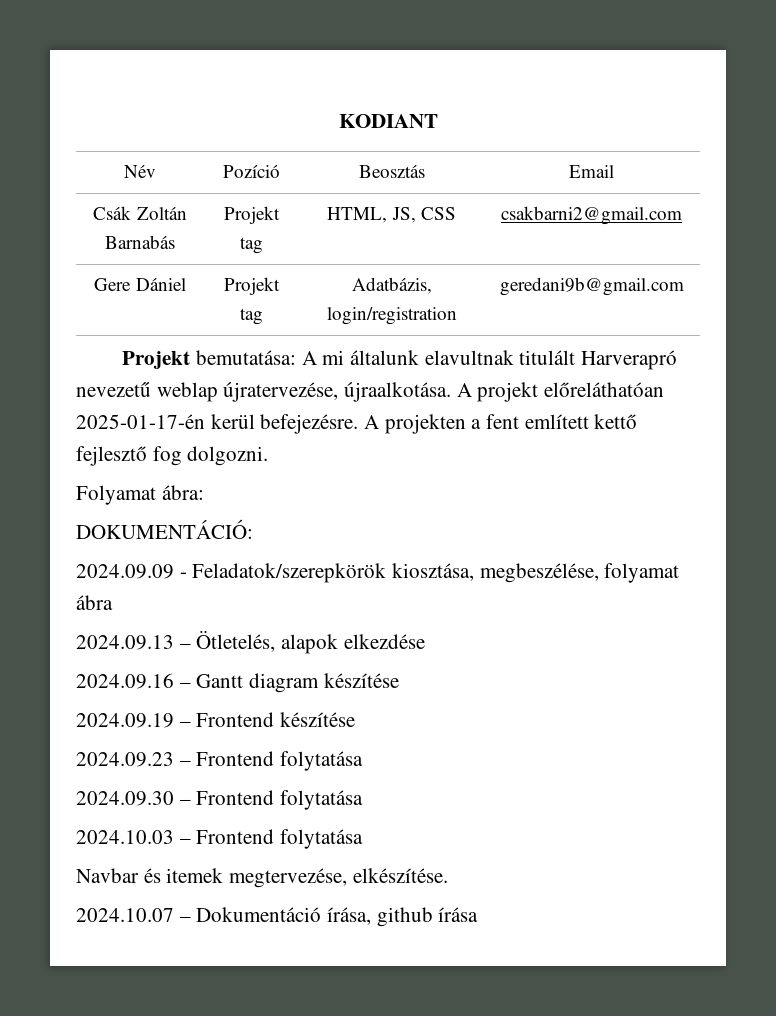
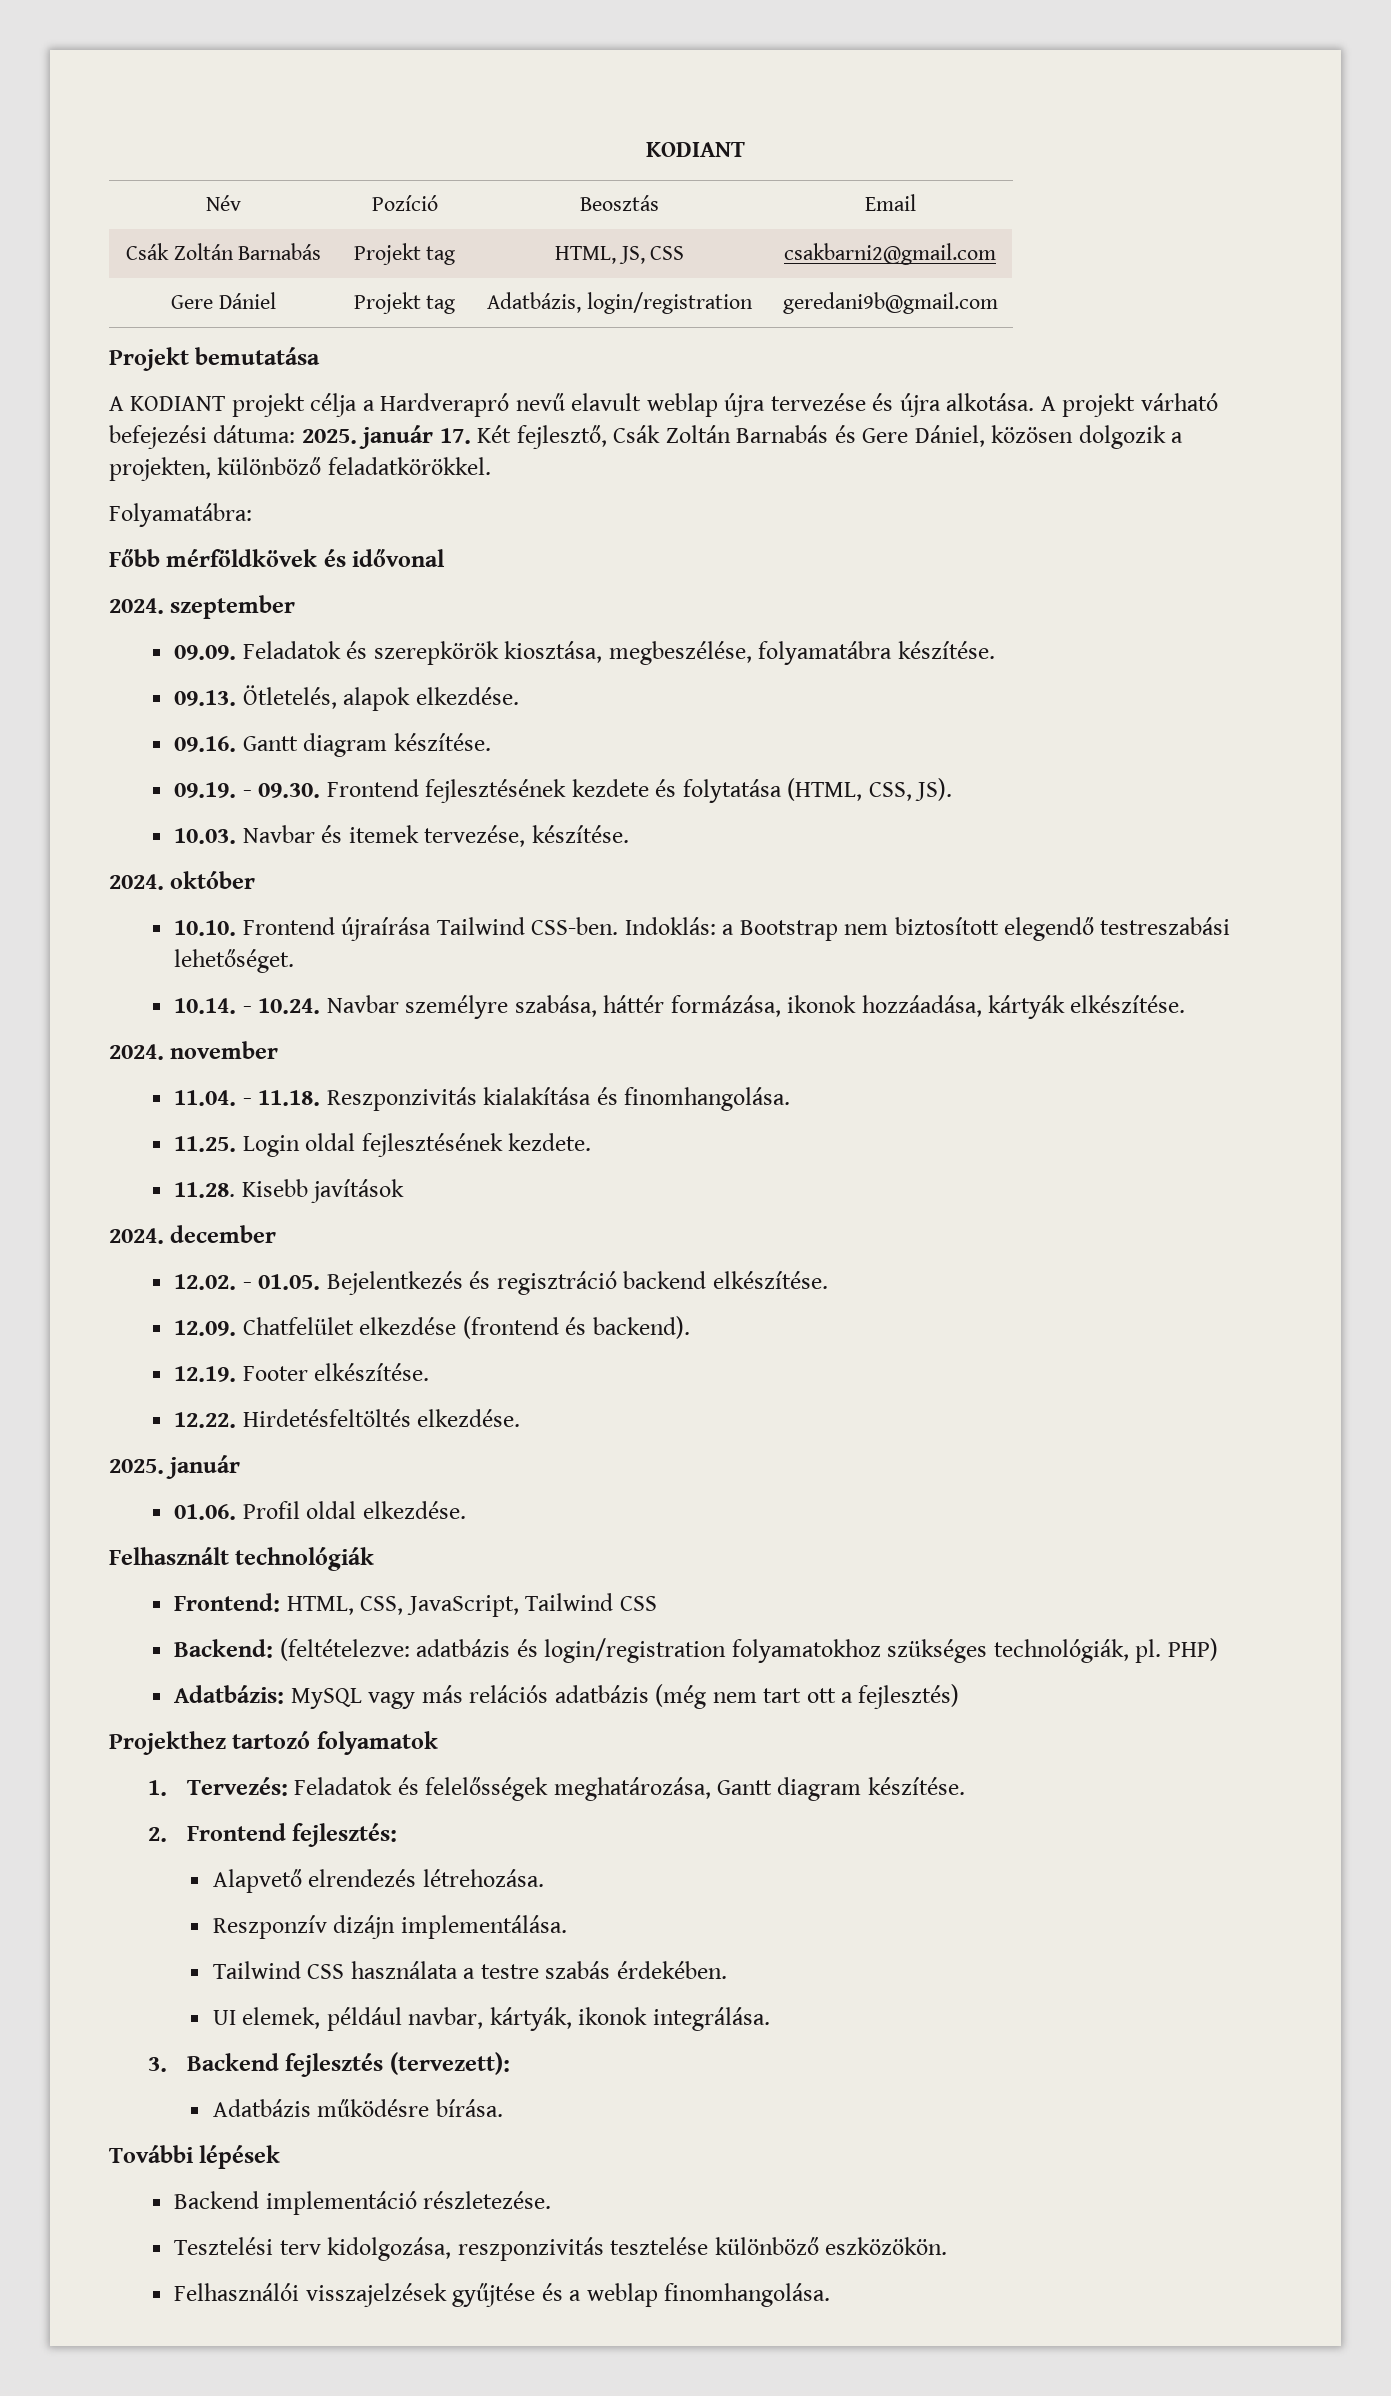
- Projekt bemutatása: A mi általunk elavultnak titulált Harverapró nevezetű weblap újratervezése, újraalkotása. A projekt előreláthatóan 2025-01-17-én kerül befejezésre. A projekten a fent említett kettő fejlesztő fog dolgozni.
- Folyamat ábra:
- DOKUMENTÁCIÓ:
- 2024.09.09 - Feladatok/szerepkörök kiosztása, megbeszélése, folyamat ábra
- 2024.09.13 – Ötletelés, alapok elkezdése
- 2024.09.16 – Gantt diagram készítése
- 2024.09.19 – Frontend készítése
- 2024.09.23 – Frontend folytatása
- 2024.09.30 – Frontend folytatása
- 2024.10.03 – Frontend folytatása
- Navbar és itemek megtervezése, elkészítése.
- 2024.10.07 – Dokumentáció írása, github írása
+ Projekt bemutatása
+ A KODIANT projekt célja a Hardverapró nevű elavult weblap újra tervezése és újra alkotása. A projekt várható befejezési dátuma: 2025. január 17. Két fejlesztő, Csák Zoltán Barnabás és Gere Dániel, közösen dolgozik a projekten, különböző feladatkörökkel.
+ Folyamatábra:
+ Főbb mérföldkövek és idővonal
+ 2024. szeptember
+ 09.09. Feladatok és szerepkörök kiosztása, megbeszélése, folyamatábra készítése.
+ 09.13. Ötletelés, alapok elkezdése.
+ 09.16. Gantt diagram készítése.
+ 09.19. - 09.30. Frontend fejlesztésének kezdete és folytatása (HTML, CSS, JS).
+ 10.03. Navbar és itemek tervezése, készítése.
+ 2024. október
+ 10.10. Frontend újraírása Tailwind CSS-ben. Indoklás: a Bootstrap nem biztosított elegendő testreszabási lehetőséget.
+ 10.14. - 10.24. Navbar személyre szabása, háttér formázása, ikonok hozzáadása, kártyák elkészítése.
+ 2024. november
+ 11.04. - 11.18. Reszponzivitás kialakítása és finomhangolása.
+ 11.25. Login oldal fejlesztésének kezdete.
+ 11.28. Kisebb javítások
+ 2024. december
+ 12.02. - 01.05. Bejelentkezés és regisztráció backend elkészítése.
+ 12.09. Chatfelület elkezdése (frontend és backend).
+ 12.19. Footer elkészítése.
+ 12.22. Hirdetésfeltöltés elkezdése.
+ 2025. január
+ 01.06. Profil oldal elkezdése.
+ Felhasznált technológiák
+ Frontend: HTML, CSS, JavaScript, Tailwind CSS
+ Backend: (feltételezve: adatbázis és login/registration folyamatokhoz szükséges technológiák, pl. PHP)
+ Adatbázis: MySQL vagy más relációs adatbázis (még nem tart ott a fejlesztés)
+ Projekthez tartozó folyamatok
+ 1. Tervezés: Feladatok és felelősségek meghatározása, Gantt diagram készítése.
+ 2. Frontend fejlesztés:
+ Alapvető elrendezés létrehozása.
+ Reszponzív dizájn implementálása.
+ Tailwind CSS használata a testre szabás érdekében.
+ UI elemek, például navbar, kártyák, ikonok integrálása.
+ 3. Backend fejlesztés (tervezett):
+ Adatbázis működésre bírása.
+ További lépések
+ Backend implementáció részletezése.
+ Tesztelési terv kidolgozása, reszponzivitás tesztelése különböző eszközökön.
+ Felhasználói visszajelzések gyűjtése és a weblap finomhangolása.

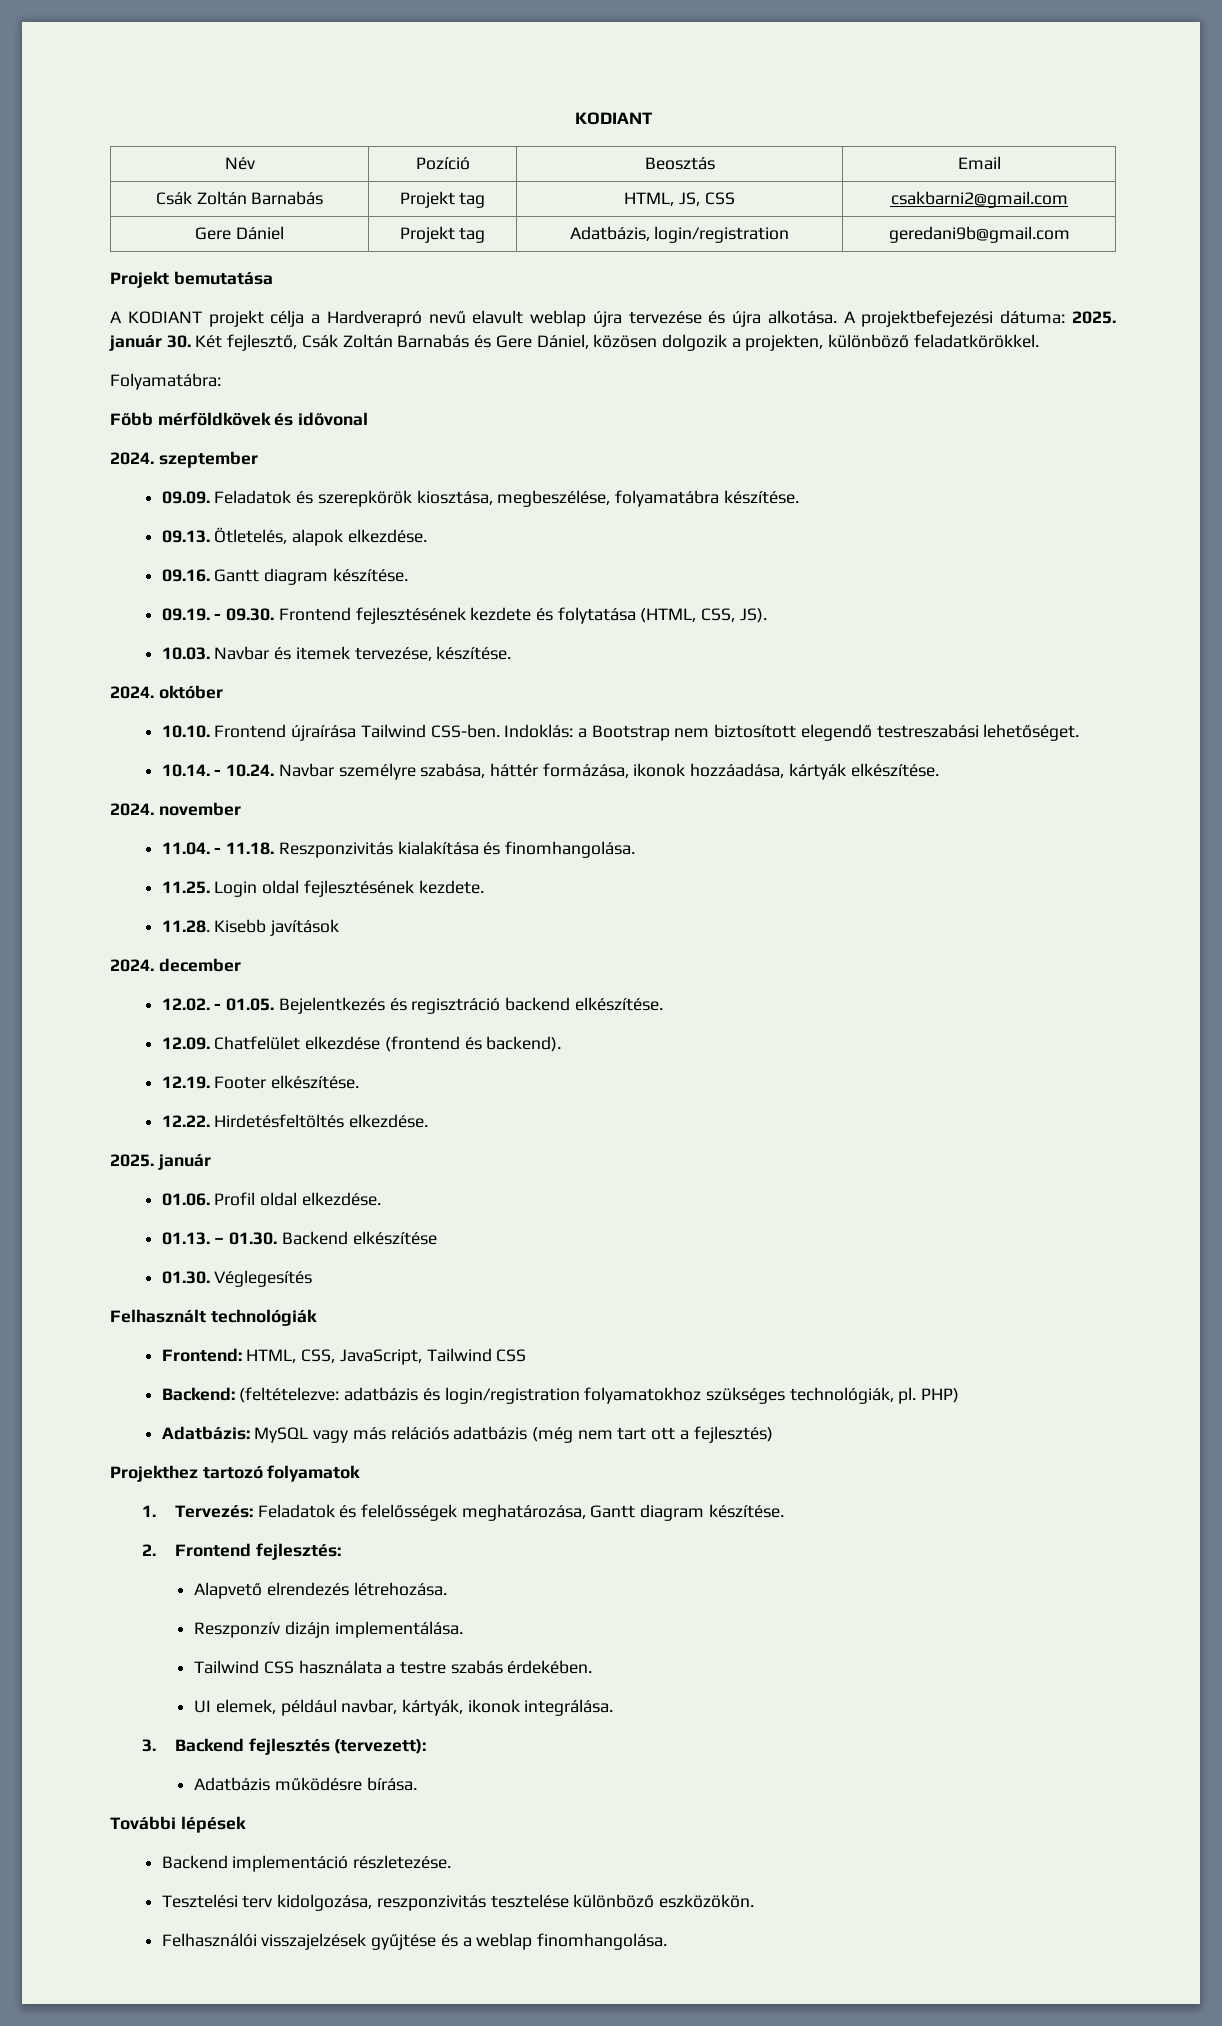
- A projekt várható befejezési dátuma: 2025. január 17. Két fejlesztő, Csák Zoltán Barnabás és Gere Dániel, közösen dolgozik a projekten, különböző feladatkörökkel.
+ A projektbefejezési dátuma: 2025. január 30. Két fejlesztő, Csák Zoltán Barnabás és Gere Dániel, közösen dolgozik a projekten, különböző feladatkörökkel.
+ 01.13. – 01.30. Backend elkészítése
+ 01.30. Véglegesítés

